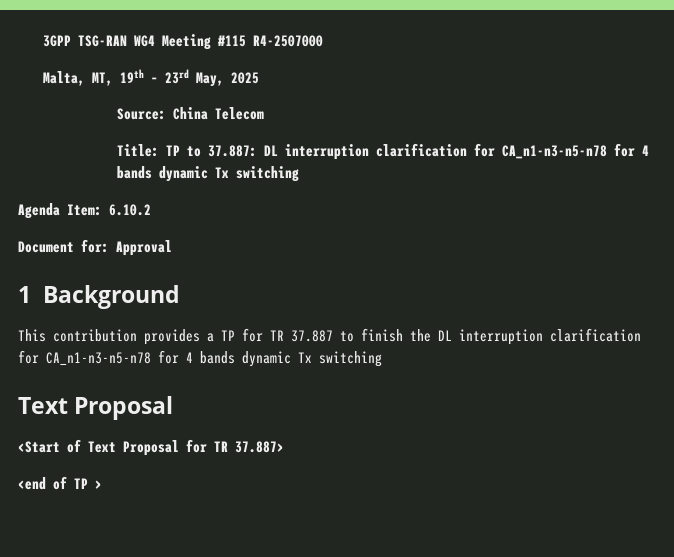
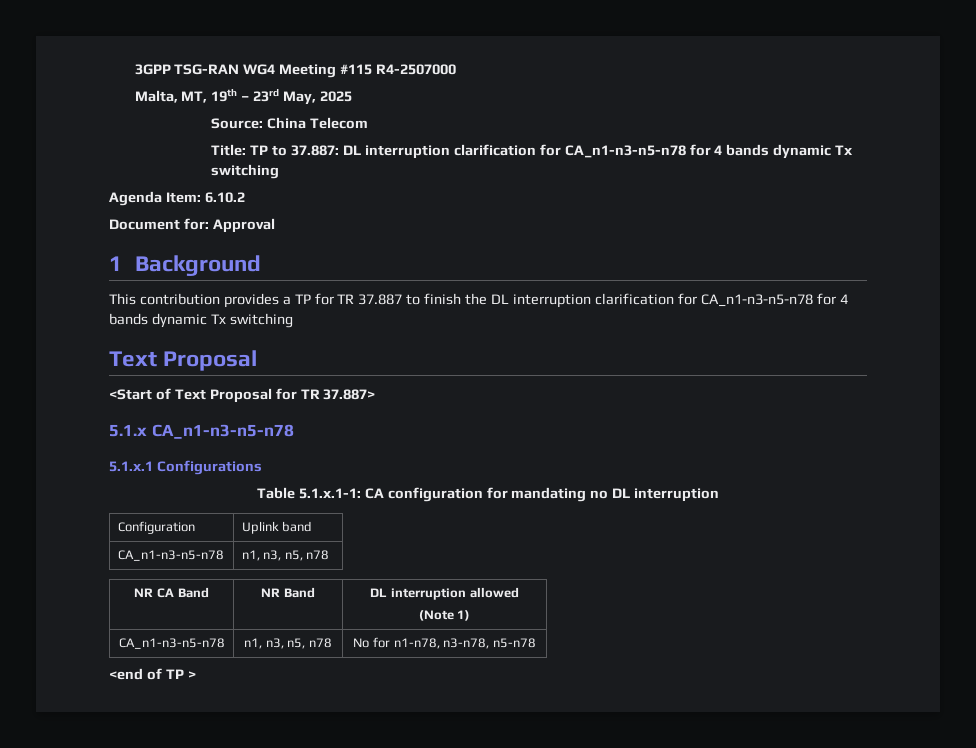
+ 5.1.x CA_n1-n3-n5-n78
+ 5.1.x.1 Configurations
+ Table 5.1.x.1-1: CA configuration for mandating no DL interruption
+ Configuration | Uplink band
+ CA_n1-n3-n5-n78 | n1, n3, n5, n78
+ NR CA Band | NR Band | DL interruption allowed
+ (Note 1)
+ CA_n1-n3-n5-n78 | n1, n3, n5, n78 | No for n1-n78, n3-n78, n5-n78

